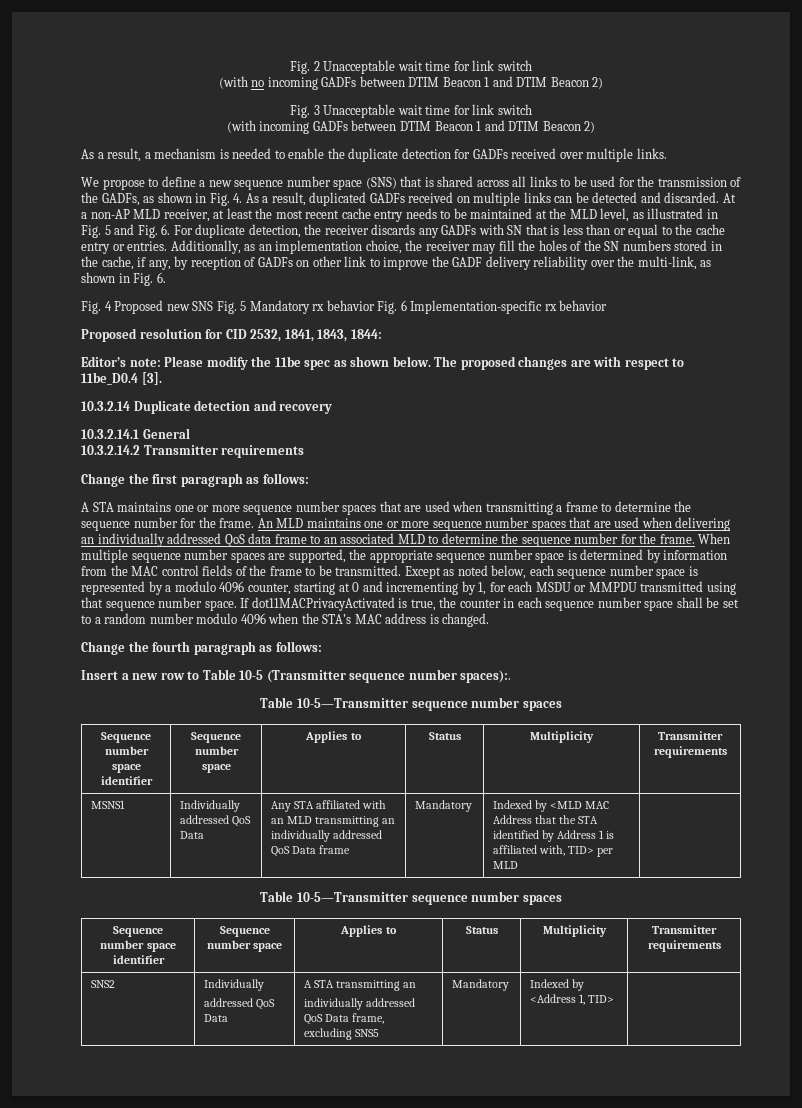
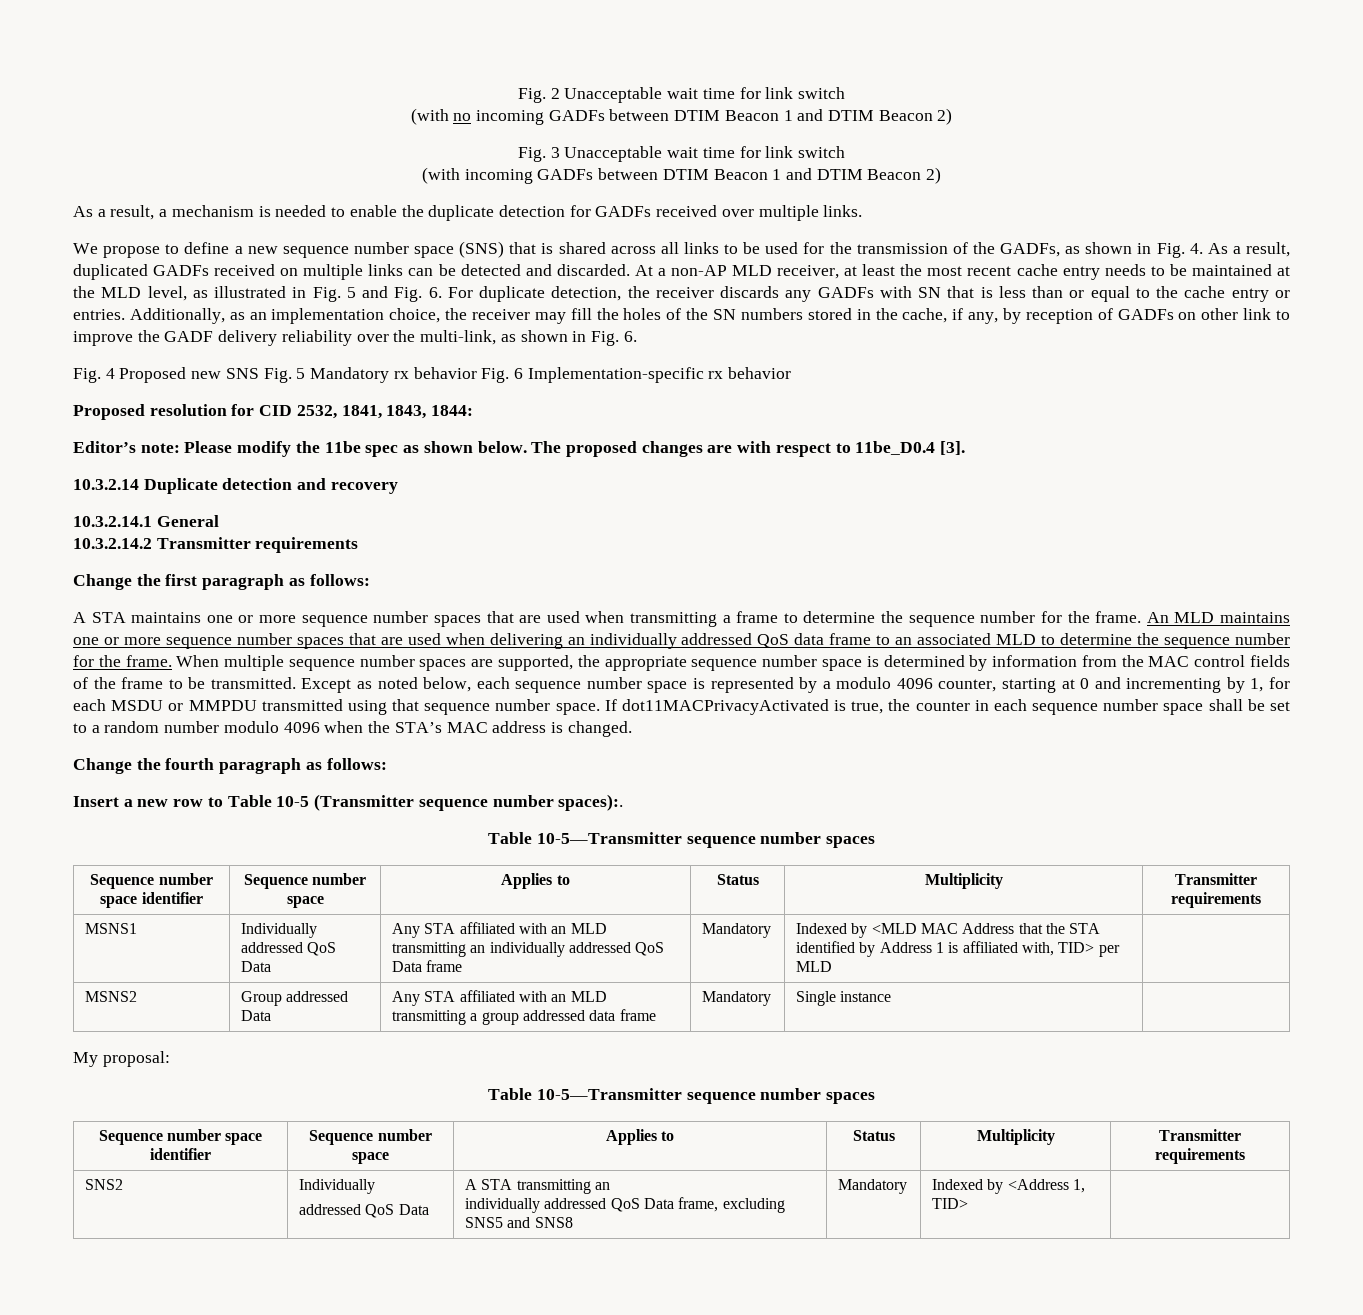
+ MSNS2 | Group addressed Data | Any STA affiliated with an MLD transmitting a group addressed data frame | Mandatory | Single instance |
+ My proposal:
  SNS2 | Individually
  addressed QoS Data | A STA transmitting an
- individually addressed QoS Data frame, excluding SNS5 | Mandatory | Indexed by <Address 1, TID> |
+ individually addressed QoS Data frame, excluding SNS5 and SNS8 | Mandatory | Indexed by <Address 1, TID> |

